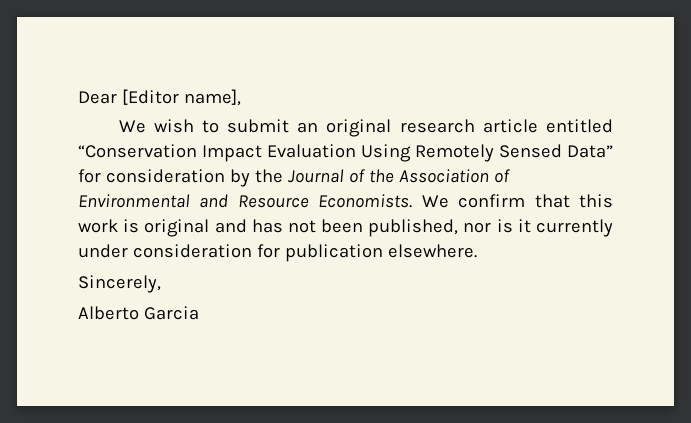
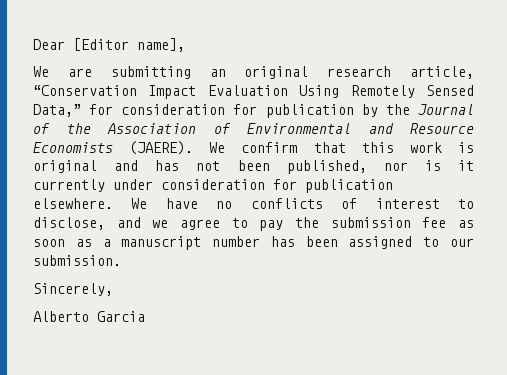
- We wish to submit an original research article entitled “Conservation Impact Evaluation Using Remotely Sensed Data” for consideration by the Journal of the Association of Environmental and Resource Economists.
+ We are submitting an original research article, “Conservation Impact Evaluation Using Remotely Sensed Data,” for consideration for publication by the Journal of the Association of Environmental and Resource Economists (JAERE).
+ We have no conflicts of interest to disclose, and we agree to pay the submission fee as soon as a manuscript number has been assigned to our submission.

